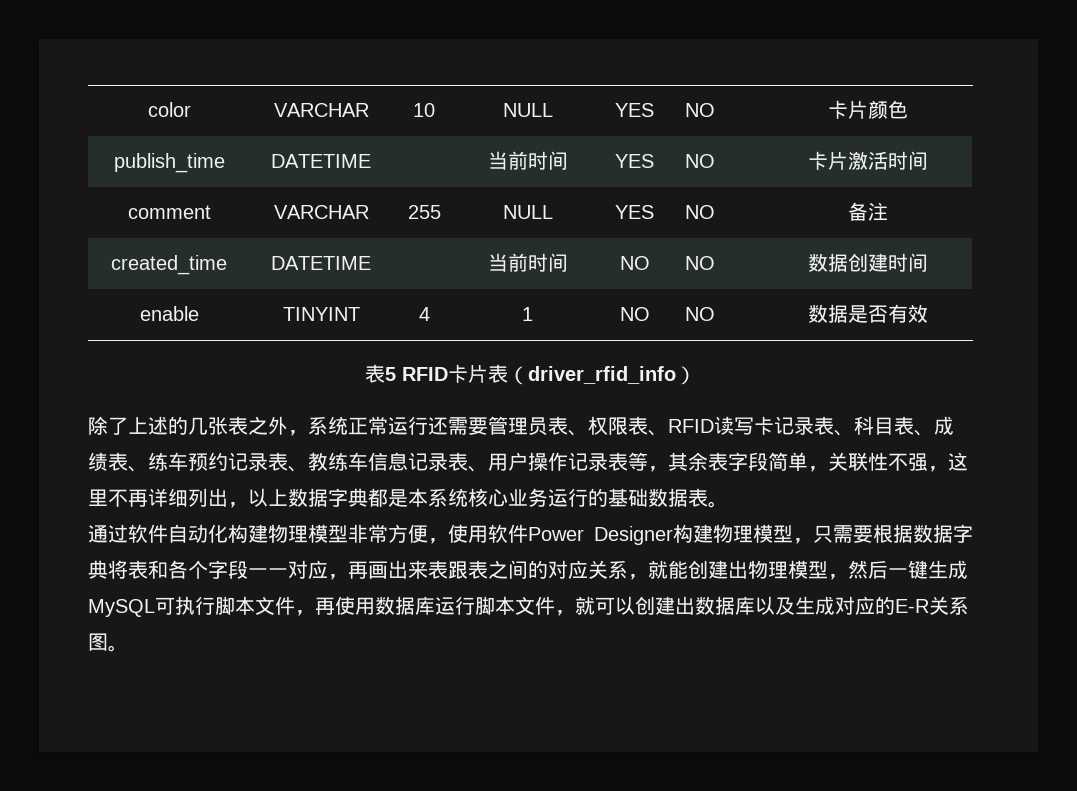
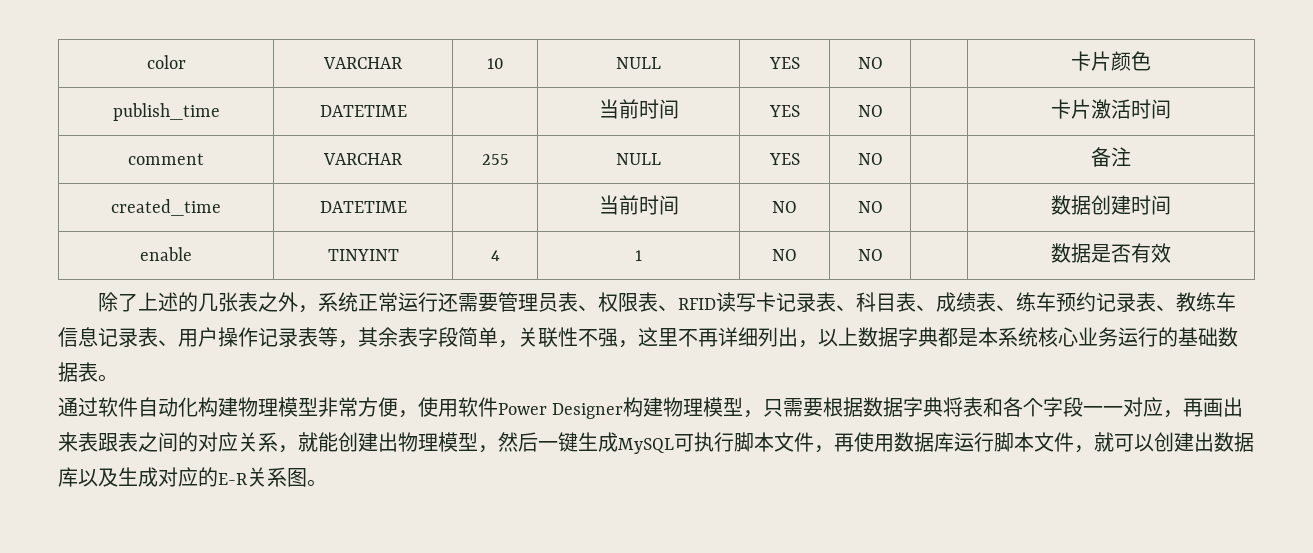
- 表5 RFID卡片表（driver_rfid_info）

